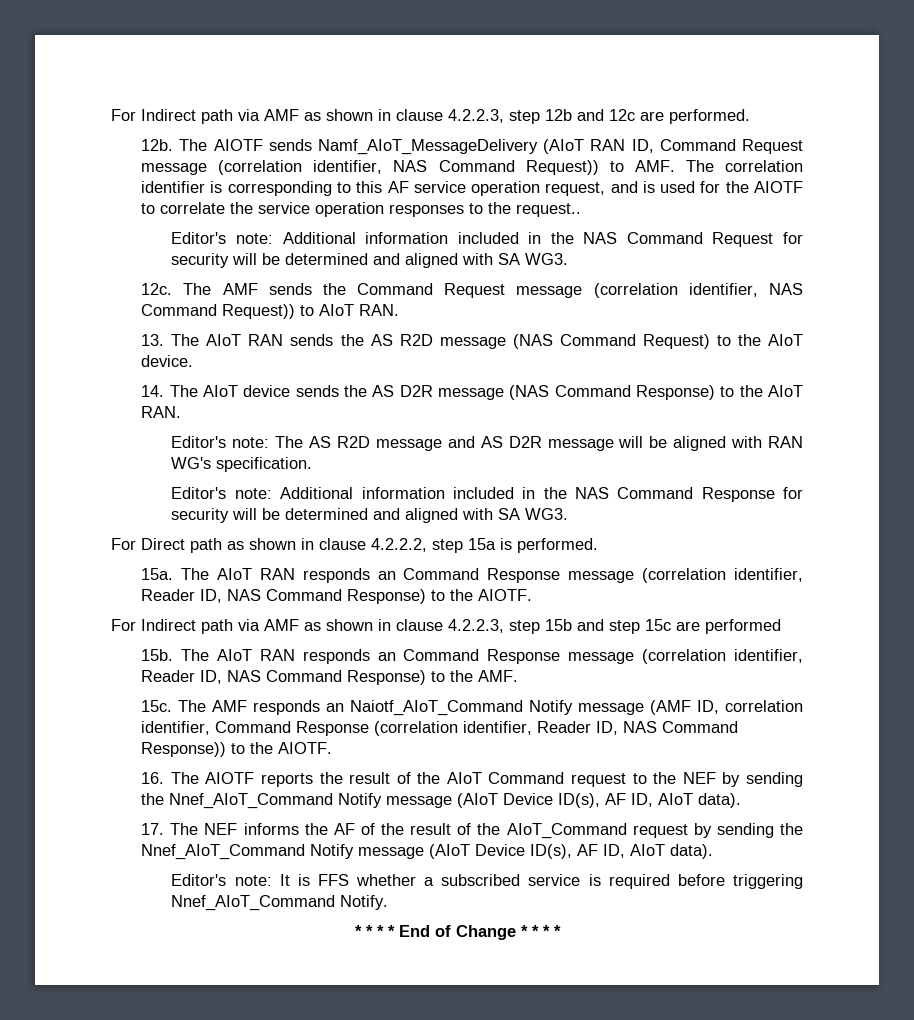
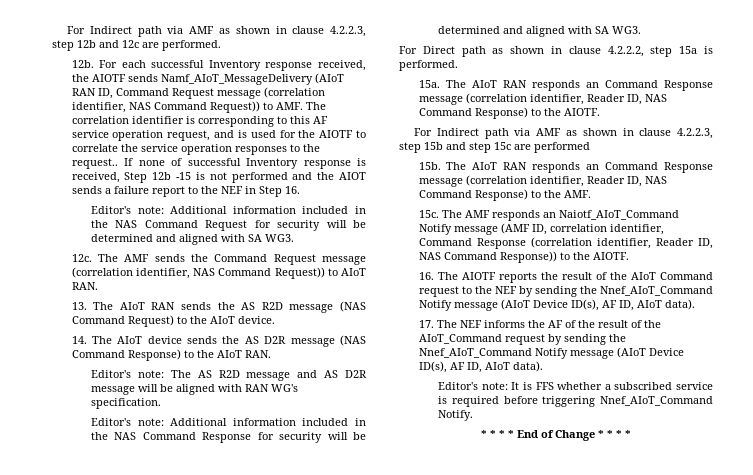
- The AIOTF sends Namf_AIoT_MessageDelivery (AIoT RAN ID, Command Request message (correlation identifier, NAS Command Request)) to AMF. The correlation identifier is corresponding to this AF service operation request, and is used for the AIOTF to correlate the service operation responses to the request..
+ For each successful Inventory response received, the AIOTF sends Namf_AIoT_MessageDelivery (AIoT RAN ID, Command Request message (correlation identifier, NAS Command Request)) to AMF. The correlation identifier is corresponding to this AF service operation request, and is used for the AIOTF to correlate the service operation responses to the request.. If none of successful Inventory response is received, Step 12b -15 is not performed and the AIOT sends a failure report to the NEF in Step 16.

